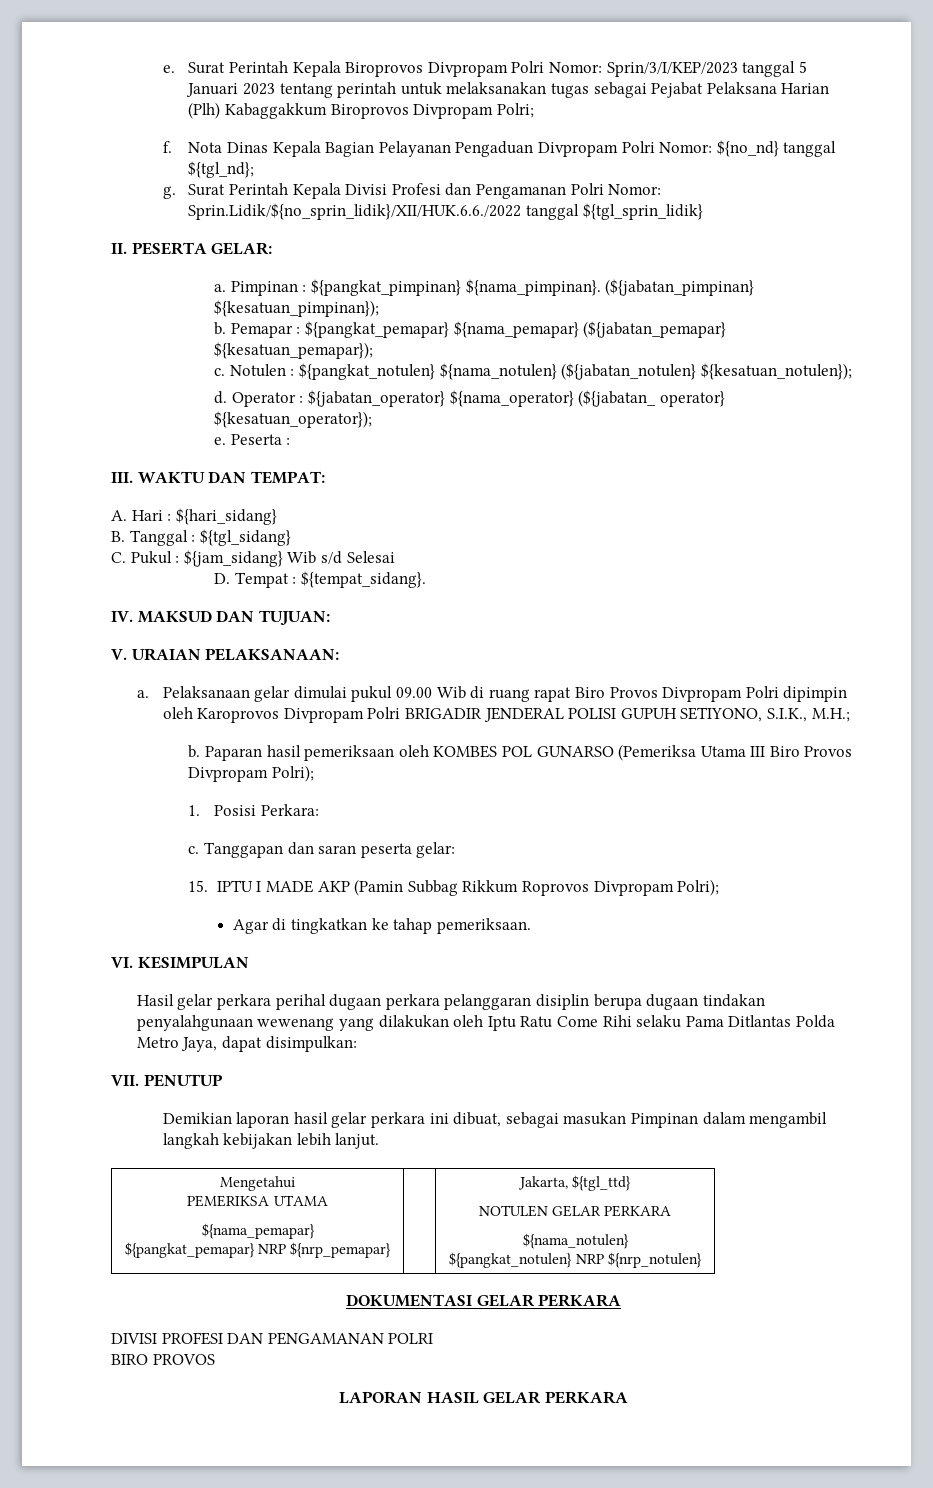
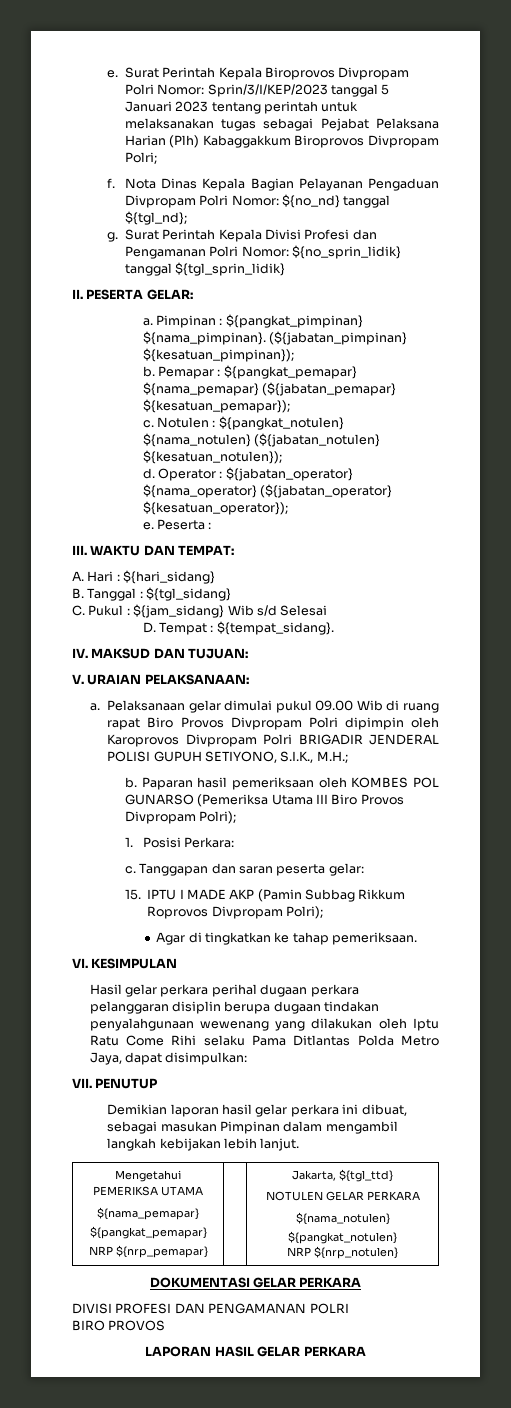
- Surat Perintah Kepala Divisi Profesi dan Pengamanan Polri Nomor: Sprin.Lidik/${no_sprin_lidik}/XII/HUK.6.6./2022 tanggal ${tgl_sprin_lidik}
+ Surat Perintah Kepala Divisi Profesi dan Pengamanan Polri Nomor: ${no_sprin_lidik} tanggal ${tgl_sprin_lidik}
- Operator : ${jabatan_operator} ${nama_operator} (${jabatan_ operator} ${kesatuan_operator});
+ Operator : ${jabatan_operator} ${nama_operator} (${jabatan_operator} ${kesatuan_operator});
  Mengetahui
  PEMERIKSA UTAMA
  ${nama_pemapar}
- ${pangkat_pemapar} NRP ${nrp_pemapar} | | Jakarta, ${tgl_ttd}
+ ${pangkat_pemapar}
+ NRP ${nrp_pemapar} | | Jakarta, ${tgl_ttd}
  NOTULEN GELAR PERKARA
  ${nama_notulen}
- ${pangkat_notulen} NRP ${nrp_notulen}
+ ${pangkat_notulen}
+ NRP ${nrp_notulen}

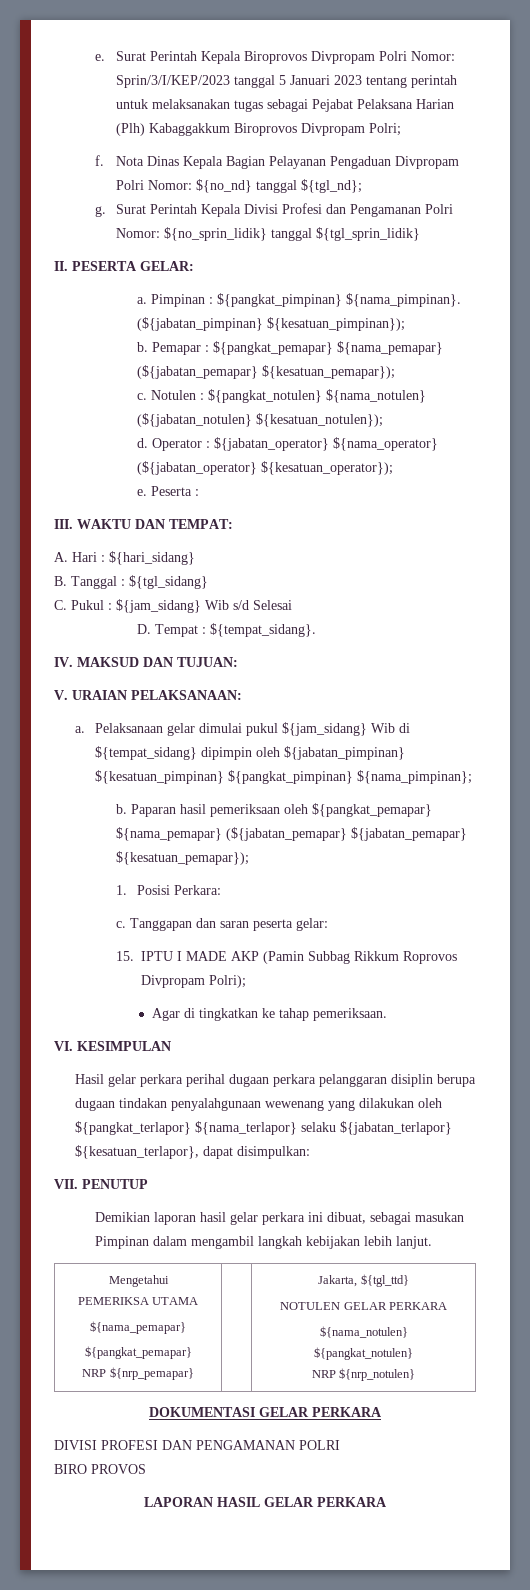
- Pelaksanaan gelar dimulai pukul 09.00 Wib di ruang rapat Biro Provos Divpropam Polri dipimpin oleh Karoprovos Divpropam Polri BRIGADIR JENDERAL POLISI GUPUH SETIYONO, S.I.K., M.H.;
+ Pelaksanaan gelar dimulai pukul ${jam_sidang} Wib di ${tempat_sidang} dipimpin oleh ${jabatan_pimpinan} ${kesatuan_pimpinan} ${pangkat_pimpinan} ${nama_pimpinan};
- Paparan hasil pemeriksaan oleh KOMBES POL GUNARSO (Pemeriksa Utama III Biro Provos Divpropam Polri);
+ Paparan hasil pemeriksaan oleh ${pangkat_pemapar} ${nama_pemapar} (${jabatan_pemapar} ${jabatan_pemapar} ${kesatuan_pemapar});
- Hasil gelar perkara perihal dugaan perkara pelanggaran disiplin berupa dugaan tindakan penyalahgunaan wewenang yang dilakukan oleh Iptu Ratu Come Rihi selaku Pama Ditlantas Polda Metro Jaya, dapat disimpulkan:
+ Hasil gelar perkara perihal dugaan perkara pelanggaran disiplin berupa dugaan tindakan penyalahgunaan wewenang yang dilakukan oleh ${pangkat_terlapor} ${nama_terlapor} selaku ${jabatan_terlapor} ${kesatuan_terlapor}, dapat disimpulkan:

